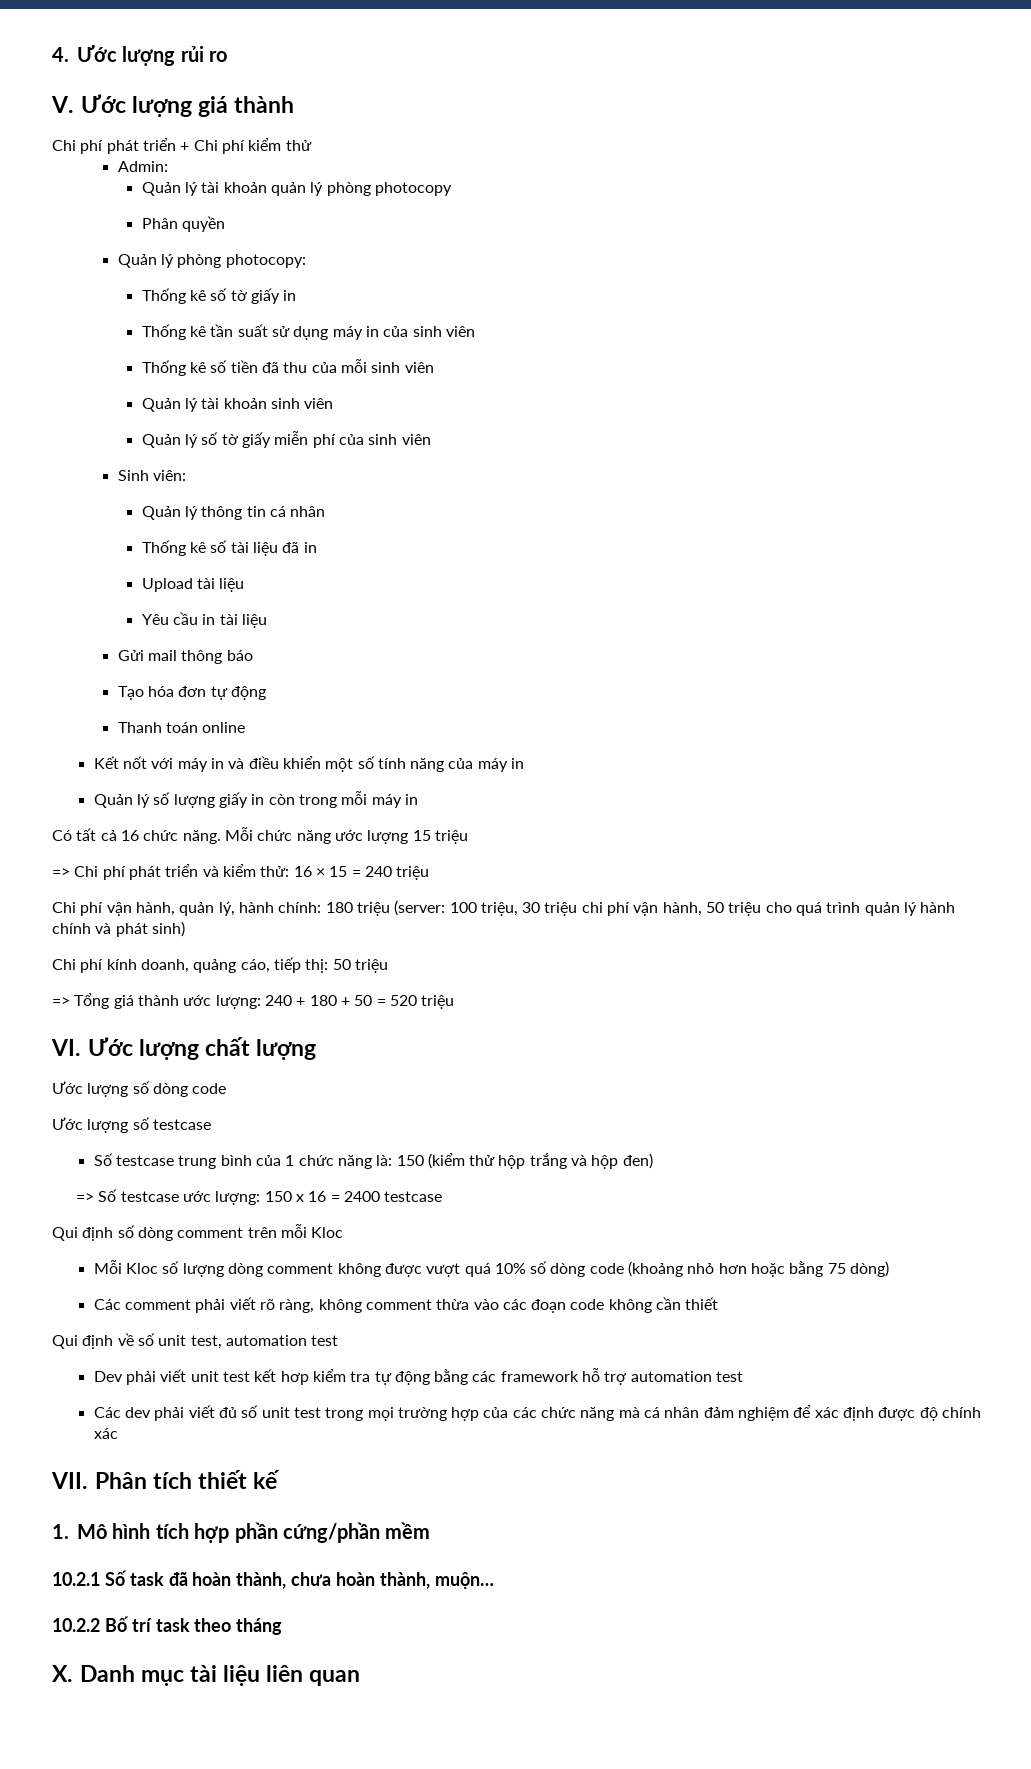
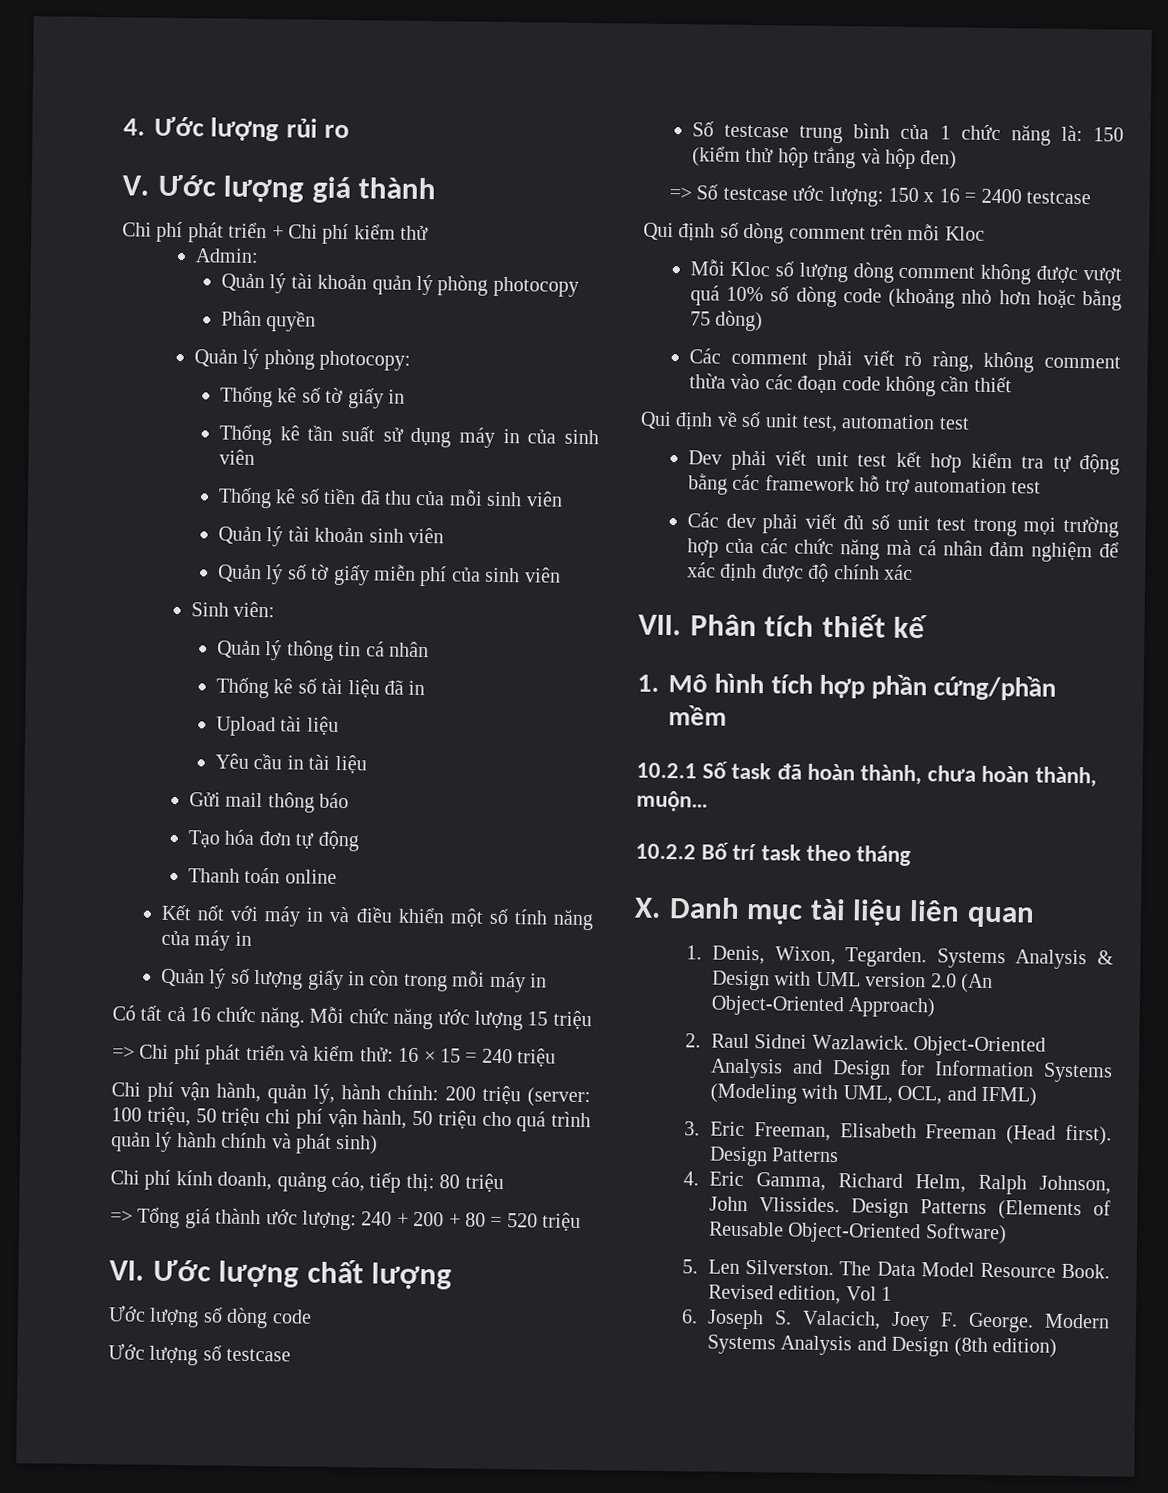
- Chi phí vận hành, quản lý, hành chính: 180 triệu (server: 100 triệu, 30 triệu chi phí vận hành, 50 triệu cho quá trình quản lý hành chính và phát sinh)
+ Chi phí vận hành, quản lý, hành chính: 200 triệu (server: 100 triệu, 50 triệu chi phí vận hành, 50 triệu cho quá trình quản lý hành chính và phát sinh)
- Chi phí kính doanh, quảng cáo, tiếp thị: 50 triệu
+ Chi phí kính doanh, quảng cáo, tiếp thị: 80 triệu
- => Tổng giá thành ước lượng: 240 + 180 + 50 = 520 triệu
+ => Tổng giá thành ước lượng: 240 + 200 + 80 = 520 triệu
+ 1. Denis, Wixon, Tegarden. Systems Analysis & Design with UML version 2.0 (An Object-Oriented Approach)
+ 2. Raul Sidnei Wazlawick. Object-Oriented Analysis and Design for Information Systems (Modeling with UML, OCL, and IFML)
+ 3. Eric Freeman, Elisabeth Freeman (Head first). Design Patterns
+ 4. Eric Gamma, Richard Helm, Ralph Johnson, John Vlissides. Design Patterns (Elements of Reusable Object-Oriented Software)
+ 5. Len Silverston. The Data Model Resource Book. Revised edition, Vol 1
+ 6. Joseph S. Valacich, Joey F. George. Modern Systems Analysis and Design (8th edition)

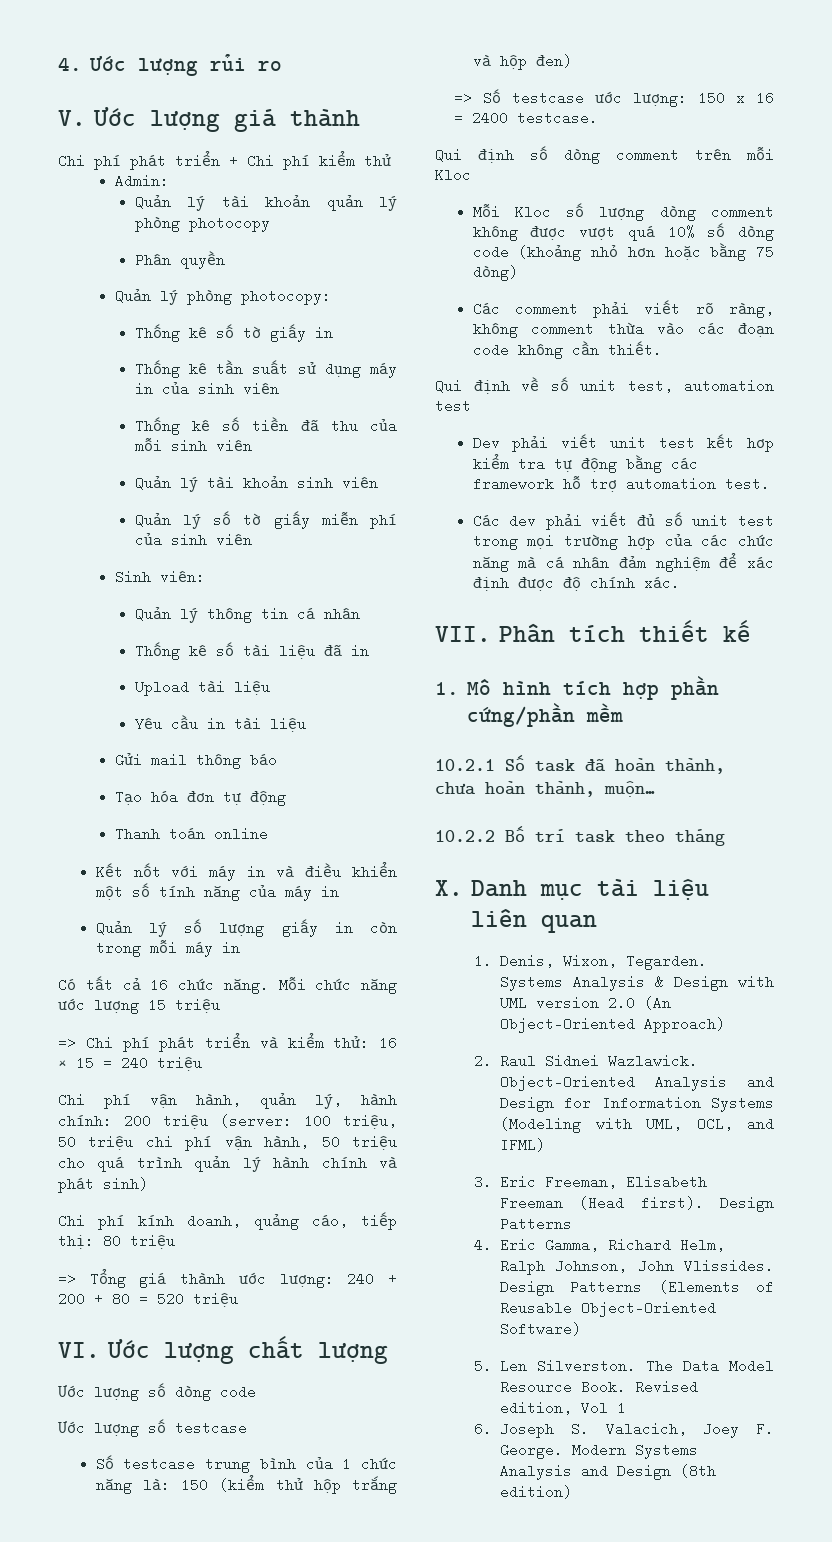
- => Số testcase ước lượng: 150 x 16 = 2400 testcase
+ => Số testcase ước lượng: 150 x 16 = 2400 testcase.
- Các comment phải viết rõ ràng, không comment thừa vào các đoạn code không cần thiết
+ Các comment phải viết rõ ràng, không comment thừa vào các đoạn code không cần thiết.
- Dev phải viết unit test kết hơp kiểm tra tự động bằng các framework hỗ trợ automation test
+ Dev phải viết unit test kết hơp kiểm tra tự động bằng các framework hỗ trợ automation test.
- Các dev phải viết đủ số unit test trong mọi trường hợp của các chức năng mà cá nhân đảm nghiệm để xác định được độ chính xác
+ Các dev phải viết đủ số unit test trong mọi trường hợp của các chức năng mà cá nhân đảm nghiệm để xác định được độ chính xác.

